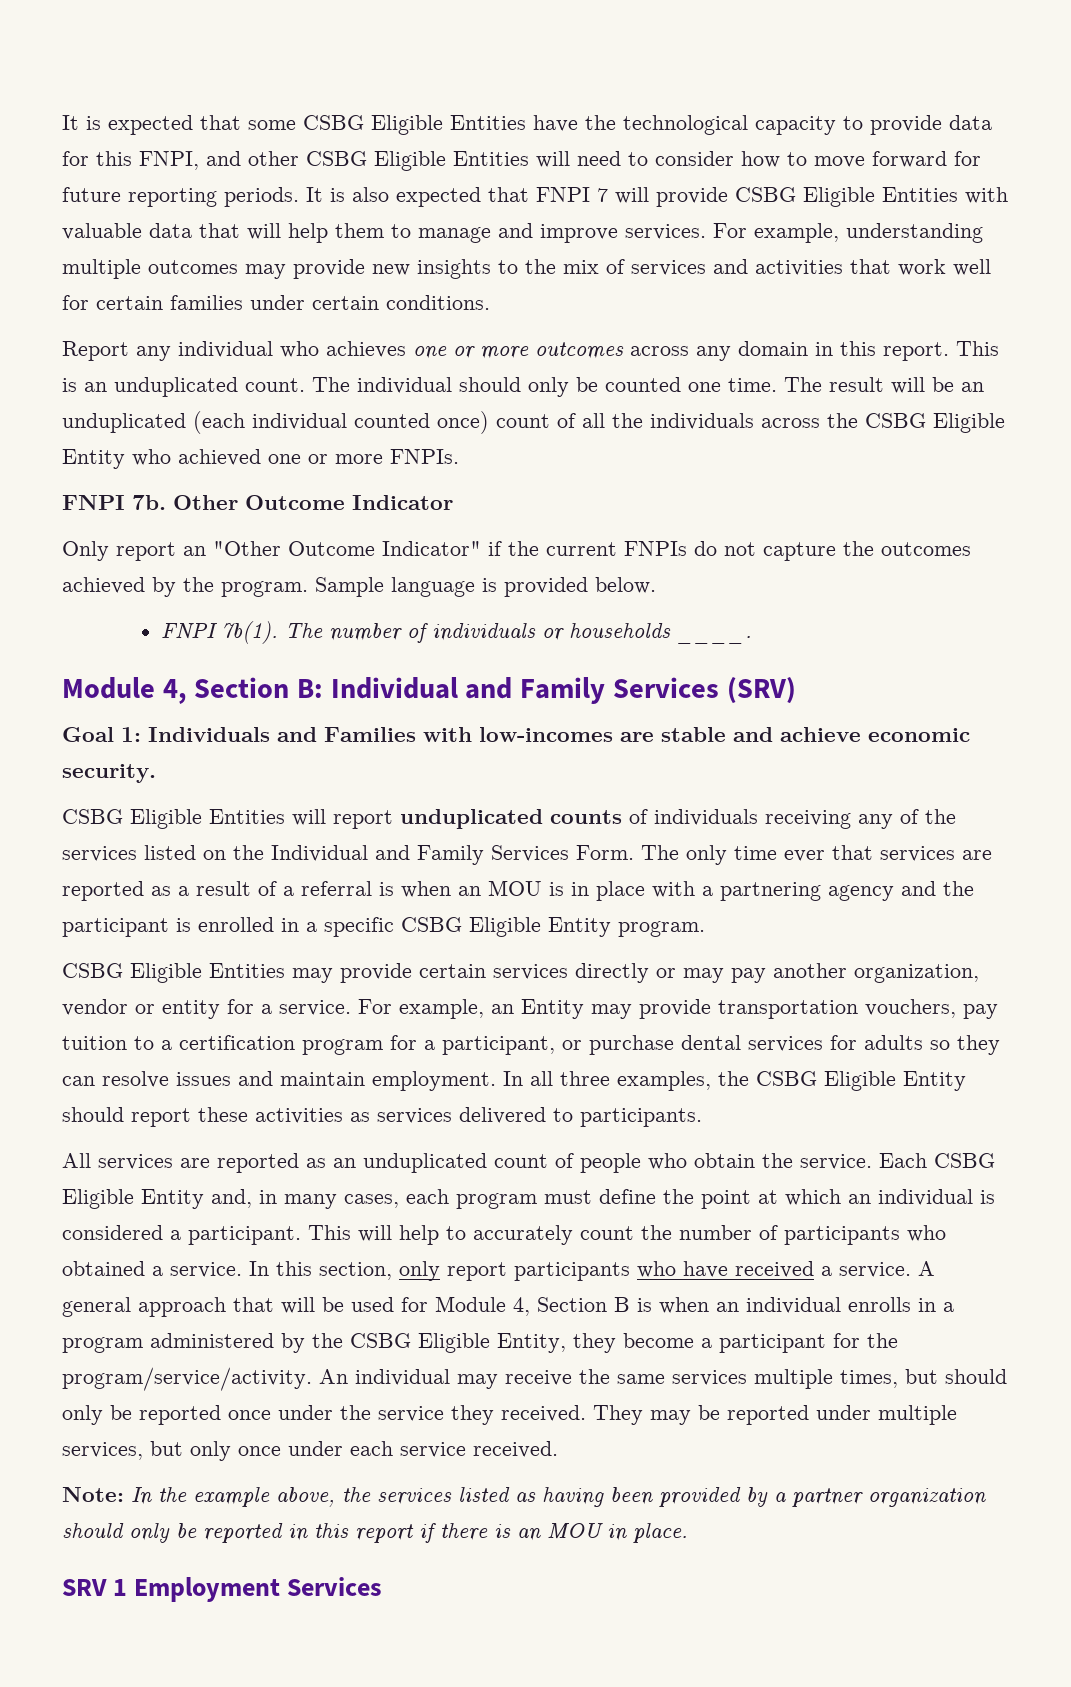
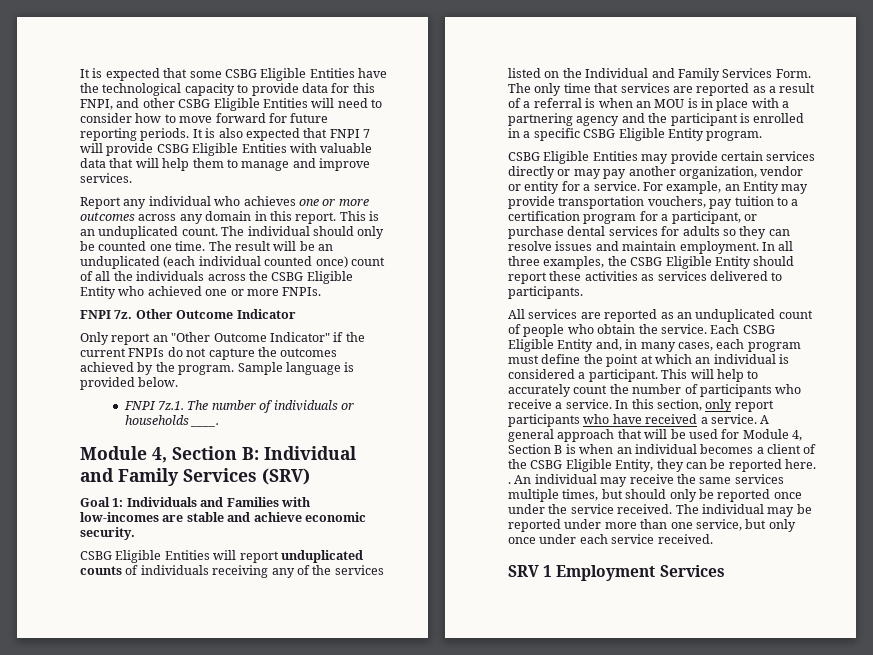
- For example, understanding multiple outcomes may provide new insights to the mix of services and activities that work well for certain families under certain conditions.
- FNPI 7b.
+ FNPI 7z.
- FNPI 7b(1). The number of individuals or households ____.
+ FNPI 7z.1. The number of individuals or households ____.
- The only time ever that services are reported as a result of a referral is when an MOU is in place with a partnering agency and the participant is enrolled in a specific CSBG Eligible Entity program.
+ The only time that services are reported as a result of a referral is when an MOU is in place with a partnering agency and the participant is enrolled in a specific CSBG Eligible Entity program.
- This will help to accurately count the number of participants who obtained a service.
+ This will help to accurately count the number of participants who receive a service.
- A general approach that will be used for Module 4, Section B is when an individual enrolls in a program administered by the CSBG Eligible Entity, they become a participant for the program/service/activity.
+ A general approach that will be used for Module 4, Section B is when an individual becomes a client of the CSBG Eligible Entity, they can be reported here. .
- An individual may receive the same services multiple times, but should only be reported once under the service they received. They may be reported under multiple services, but only once under each service received.
+ An individual may receive the same services multiple times, but should only be reported once under the service received. The individual may be reported under more than one service, but only once under each service received.
- Note: In the example above, the services listed as having been provided by a partner organization should only be reported in this report if there is an MOU in place.

